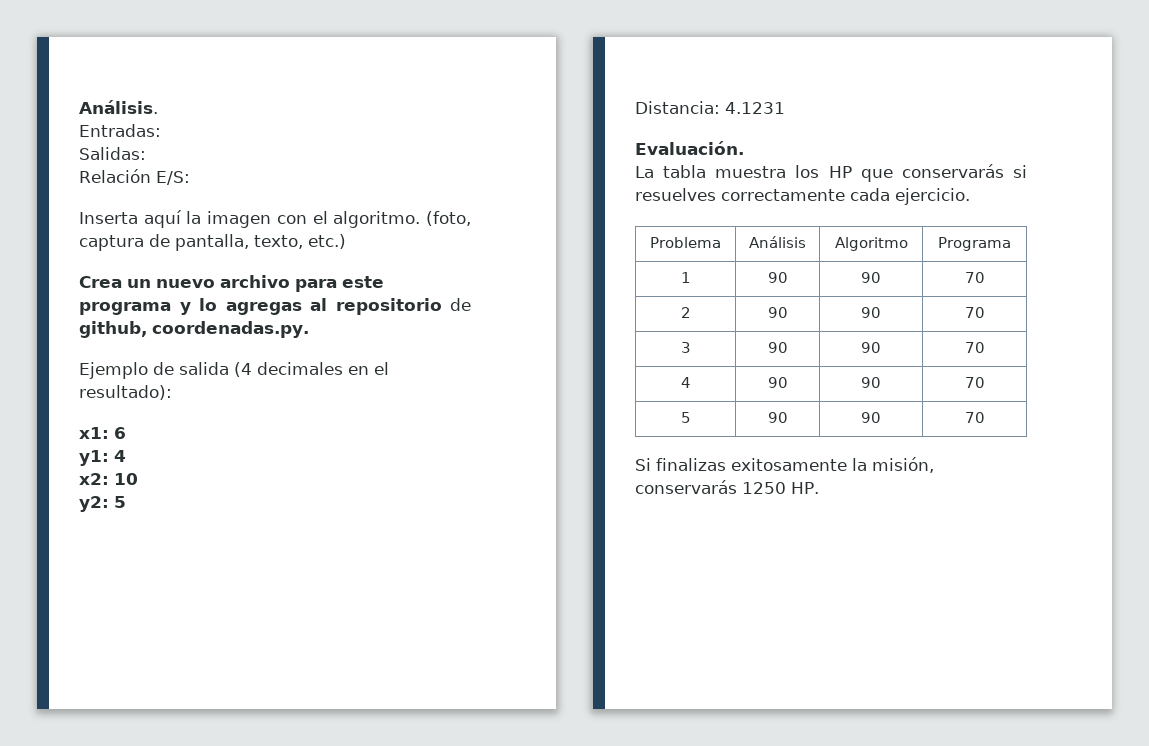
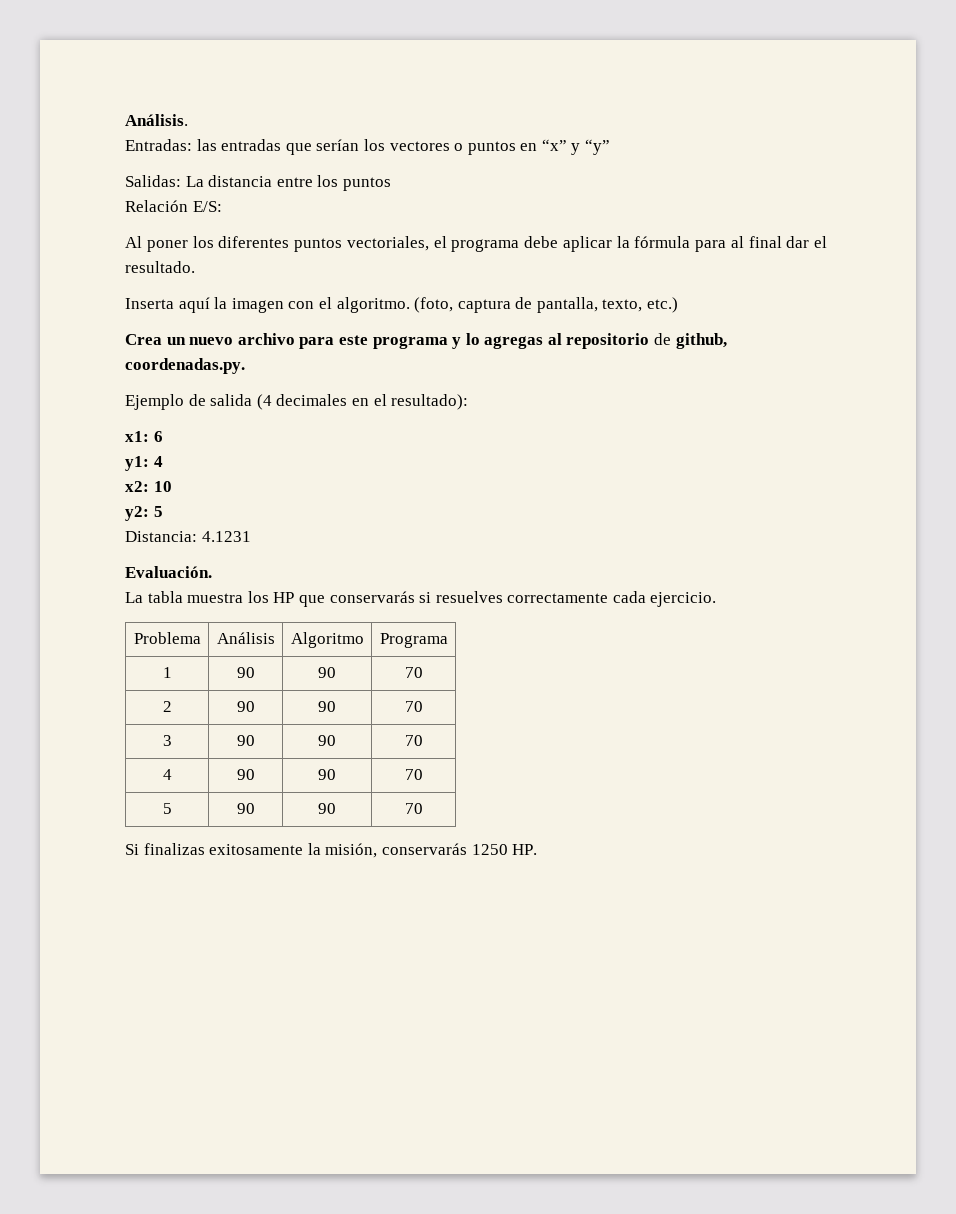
- Entradas:
- Salidas:
+ Entradas: las entradas que serían los vectores o puntos en “x” y “y”
+ Salidas: La distancia entre los puntos
  Relación E/S:
+ Al poner los diferentes puntos vectoriales, el programa debe aplicar la fórmula para al final dar el resultado.

